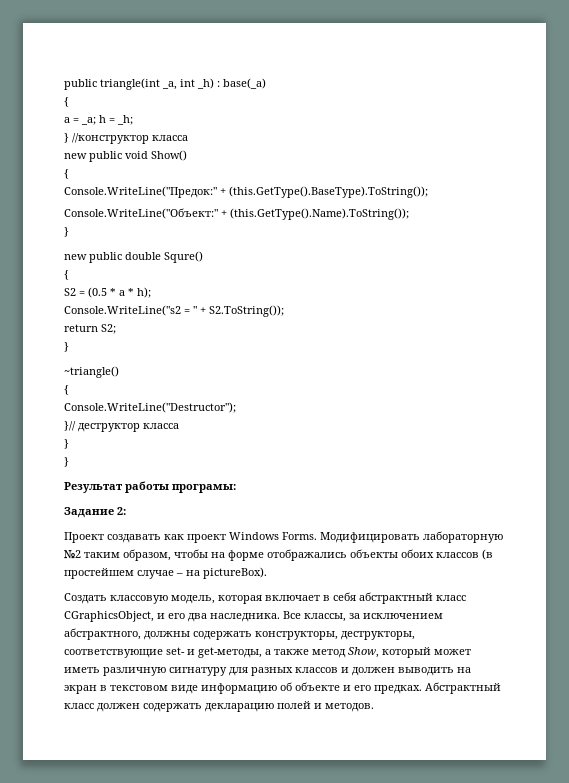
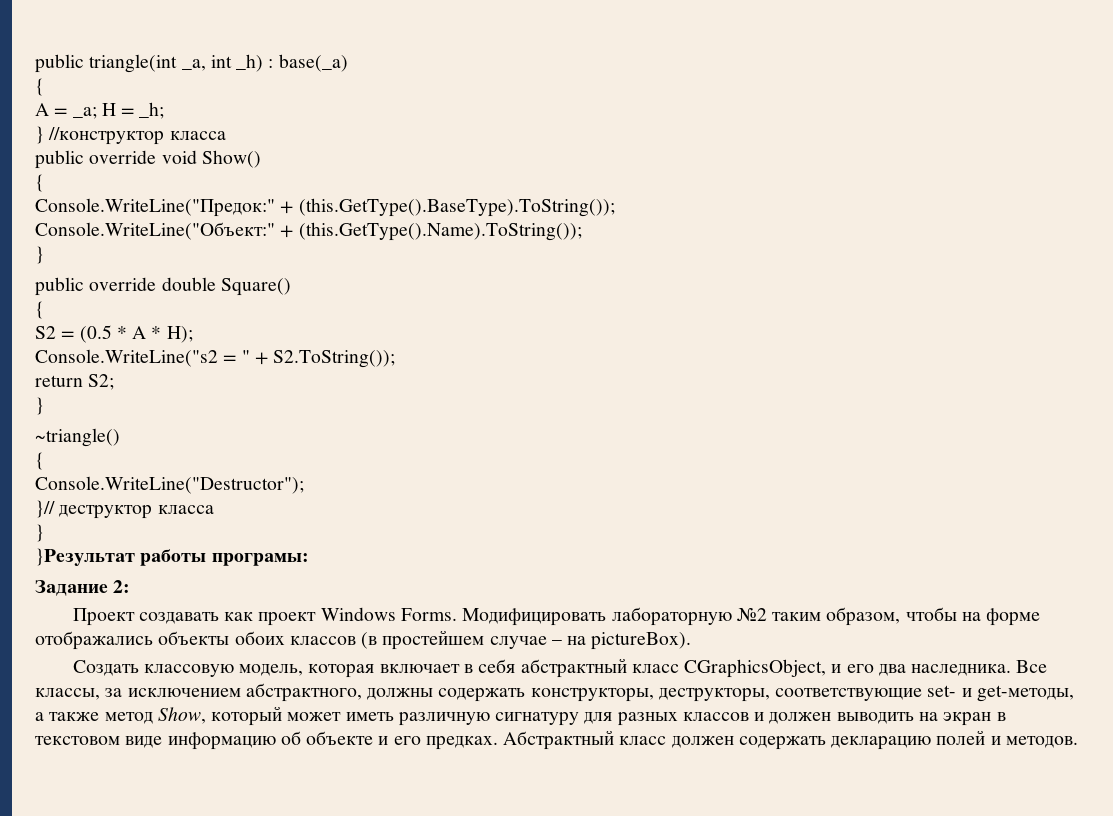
- a = _a; h = _h;
+ A = _a; H = _h;
- new public void Show()
+ public override void Show()
- new public double Squre()
+ public override double Square()
- S2 = (0.5 * a * h);
+ S2 = (0.5 * A * H);
  }// деструктор класса
  }
- }
- Результат работы програмы:
+ }Результат работы програмы:

